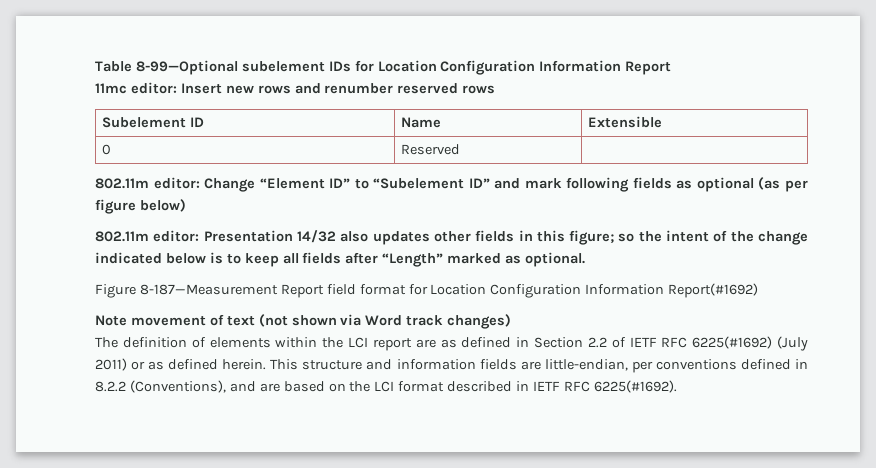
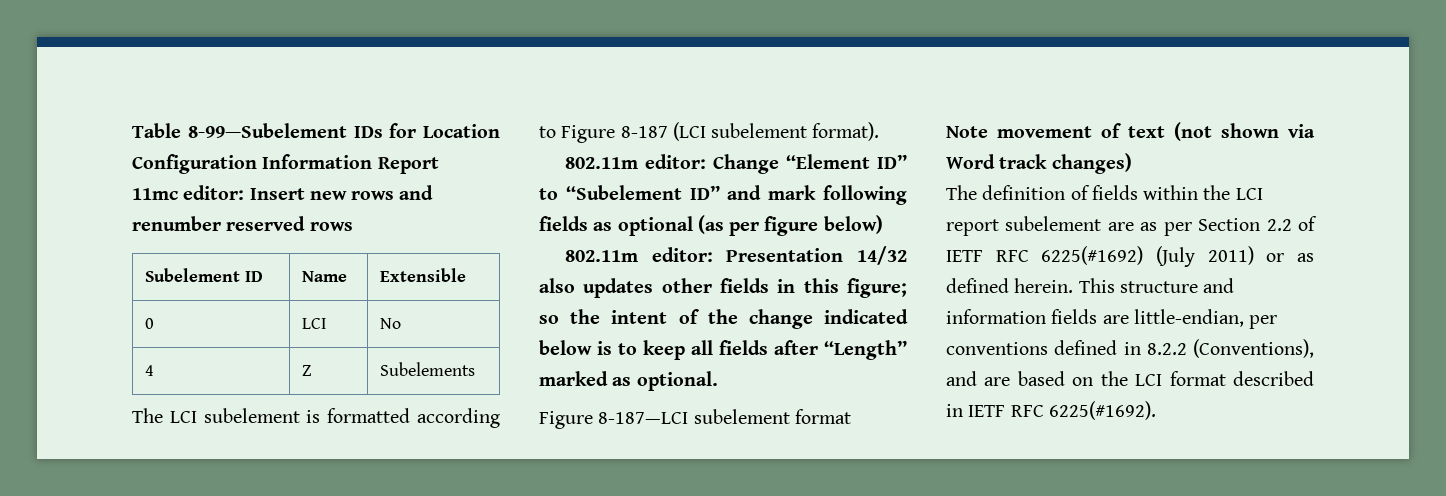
- Table 8-99—Optional subelement IDs for Location Configuration Information Report
+ Table 8-99—Subelement IDs for Location Configuration Information Report
- 0 | Reserved |
+ 0 | LCI | No
+ 4 | Z | Subelements
+ The LCI subelement is formatted according to Figure 8-187 (LCI subelement format).
- Figure 8-187—Measurement Report field format for Location Configuration Information Report(#1692)
+ Figure 8-187—LCI subelement format
- The definition of elements within the LCI report are as defined in Section 2.2 of IETF RFC 6225(#1692) (July 2011) or as defined herein.
+ The definition of fields within the LCI report subelement are as per Section 2.2 of IETF RFC 6225(#1692) (July 2011) or as defined herein.

